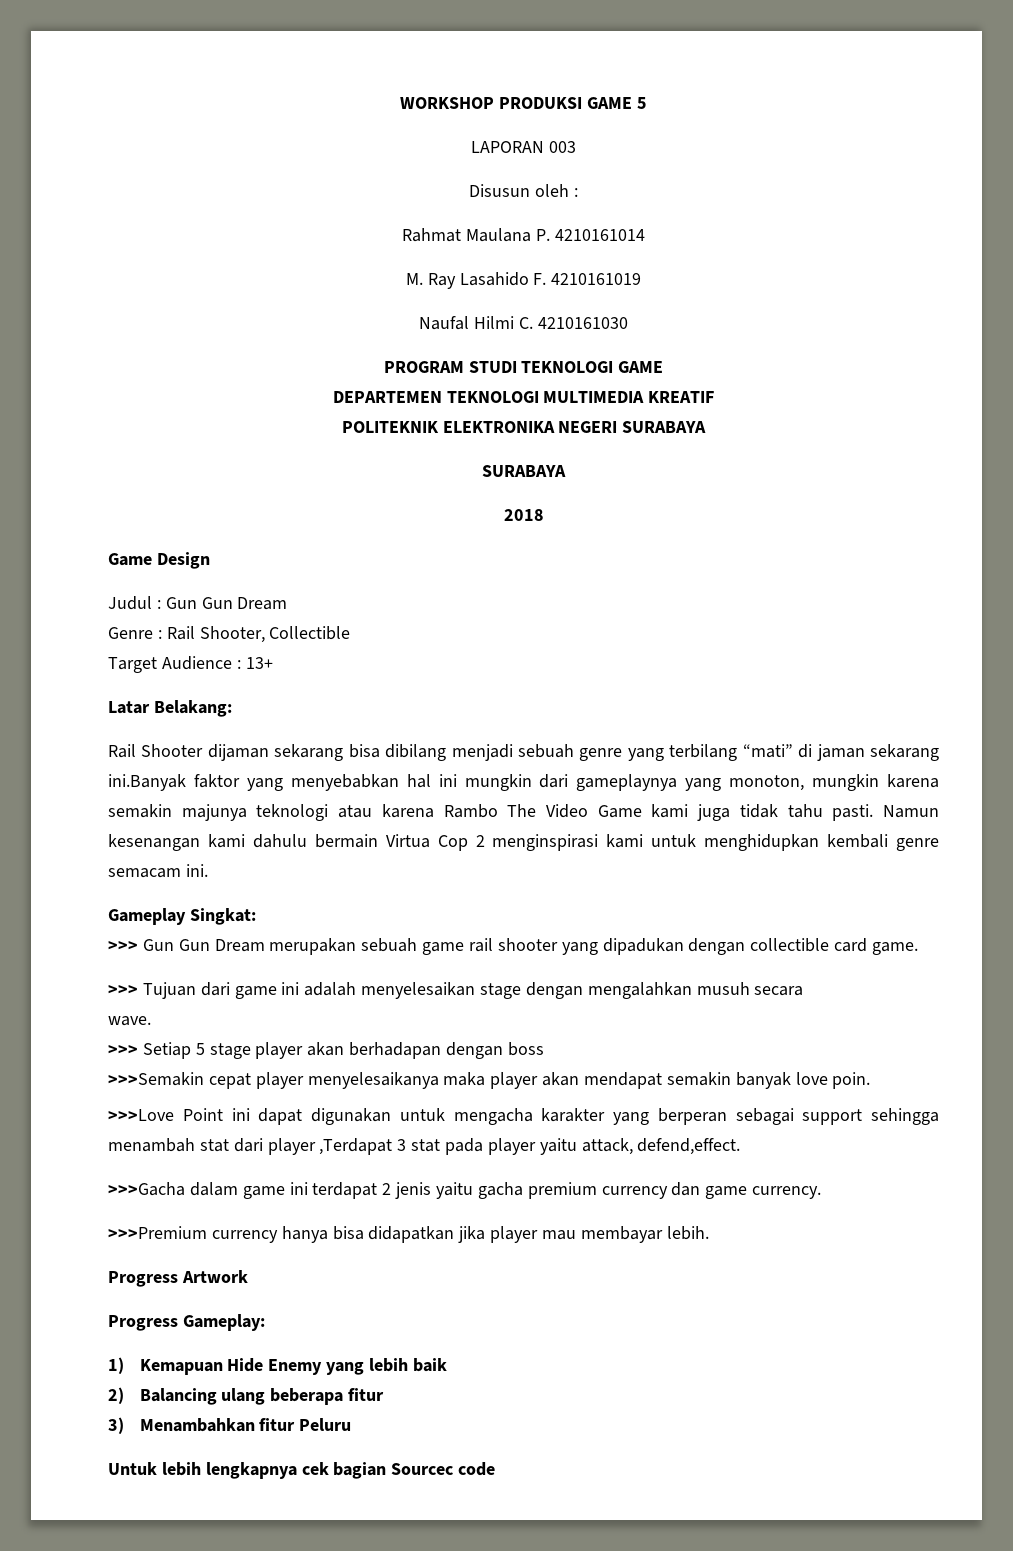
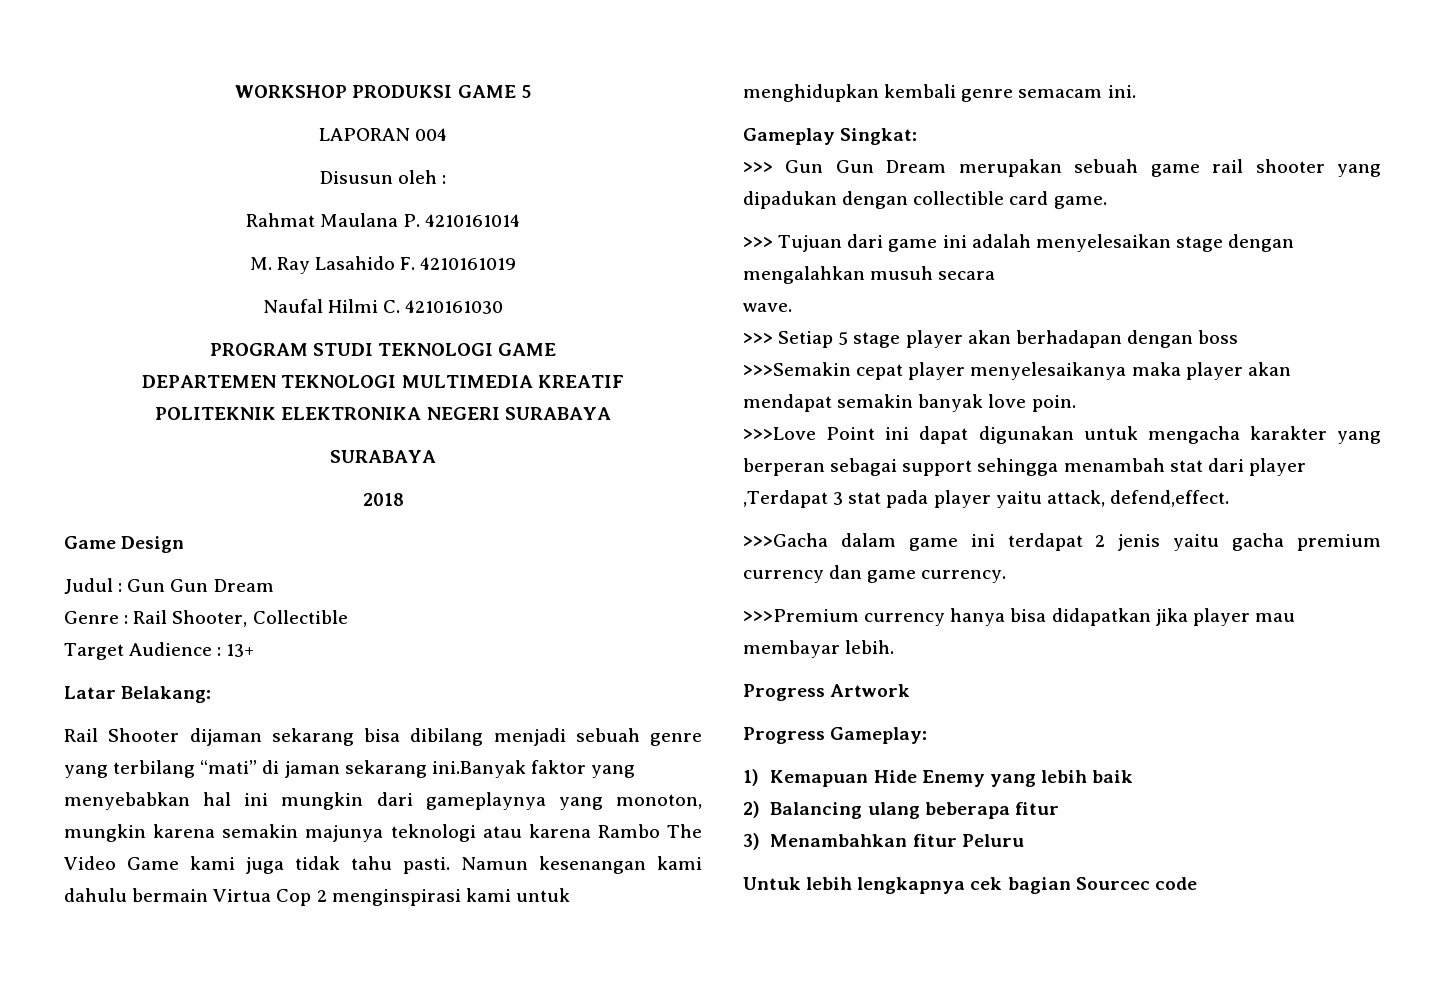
- LAPORAN 003
+ LAPORAN 004

